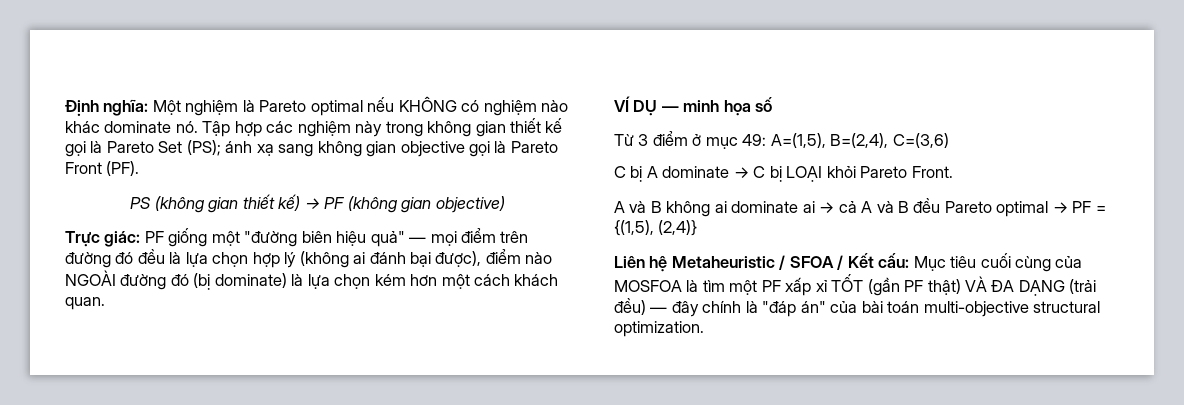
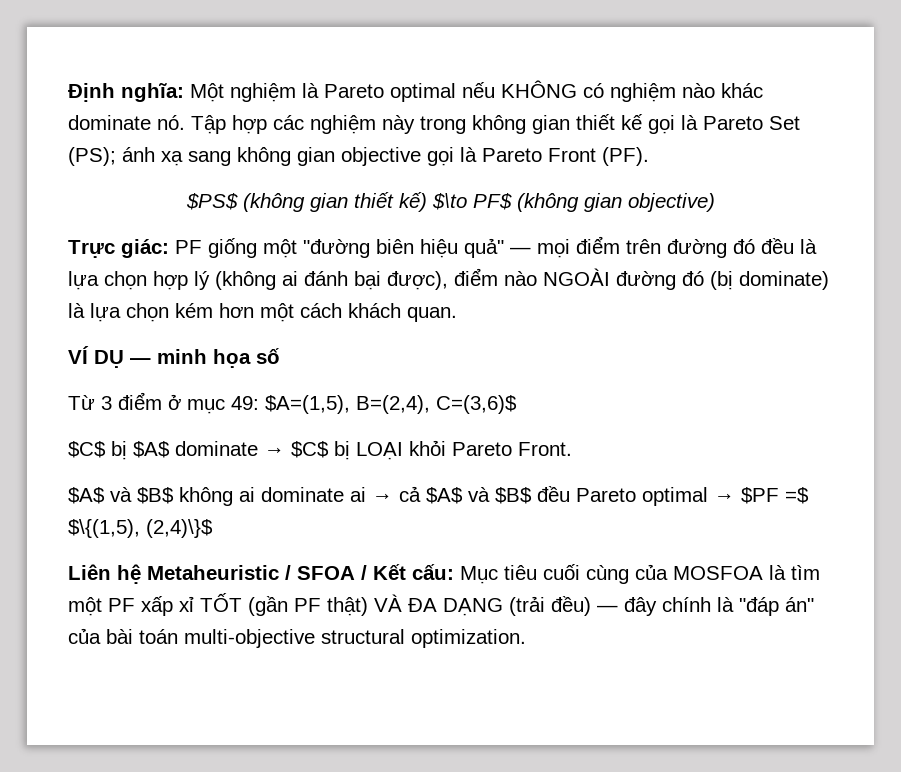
- PS (không gian thiết kế) → PF (không gian objective)
+ $PS$ (không gian thiết kế) $\to PF$ (không gian objective)
- Từ 3 điểm ở mục 49: A=(1,5), B=(2,4), C=(3,6)
- C bị A dominate → C bị LOẠI khỏi Pareto Front.
+ Từ 3 điểm ở mục 49: $A=(1,5), B=(2,4), C=(3,6)$
+ $C$ bị $A$ dominate → $C$ bị LOẠI khỏi Pareto Front.
- A và B không ai dominate ai → cả A và B đều Pareto optimal → PF = {(1,5), (2,4)}
+ $A$ và $B$ không ai dominate ai → cả $A$ và $B$ đều Pareto optimal → $PF =$ $\{(1,5), (2,4)\}$

